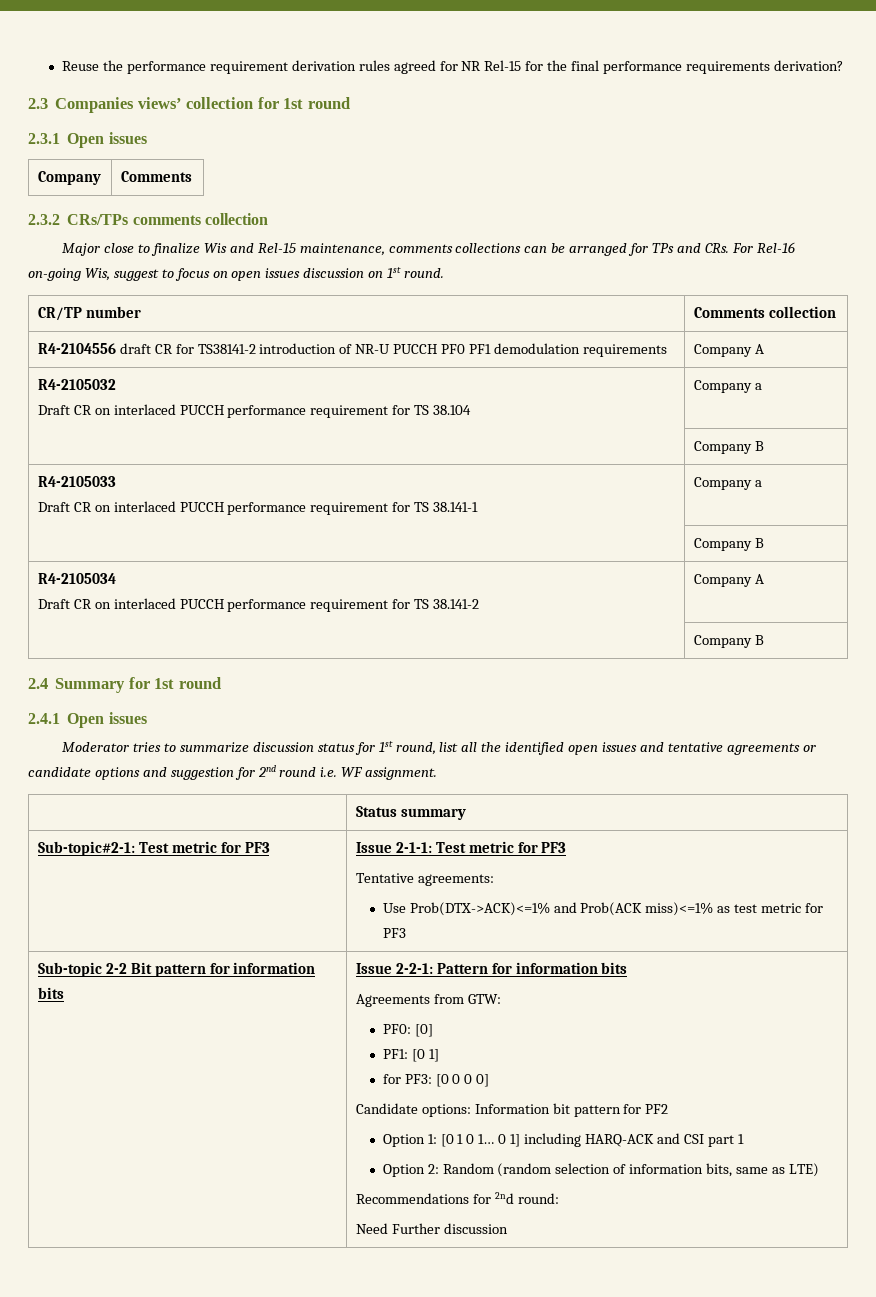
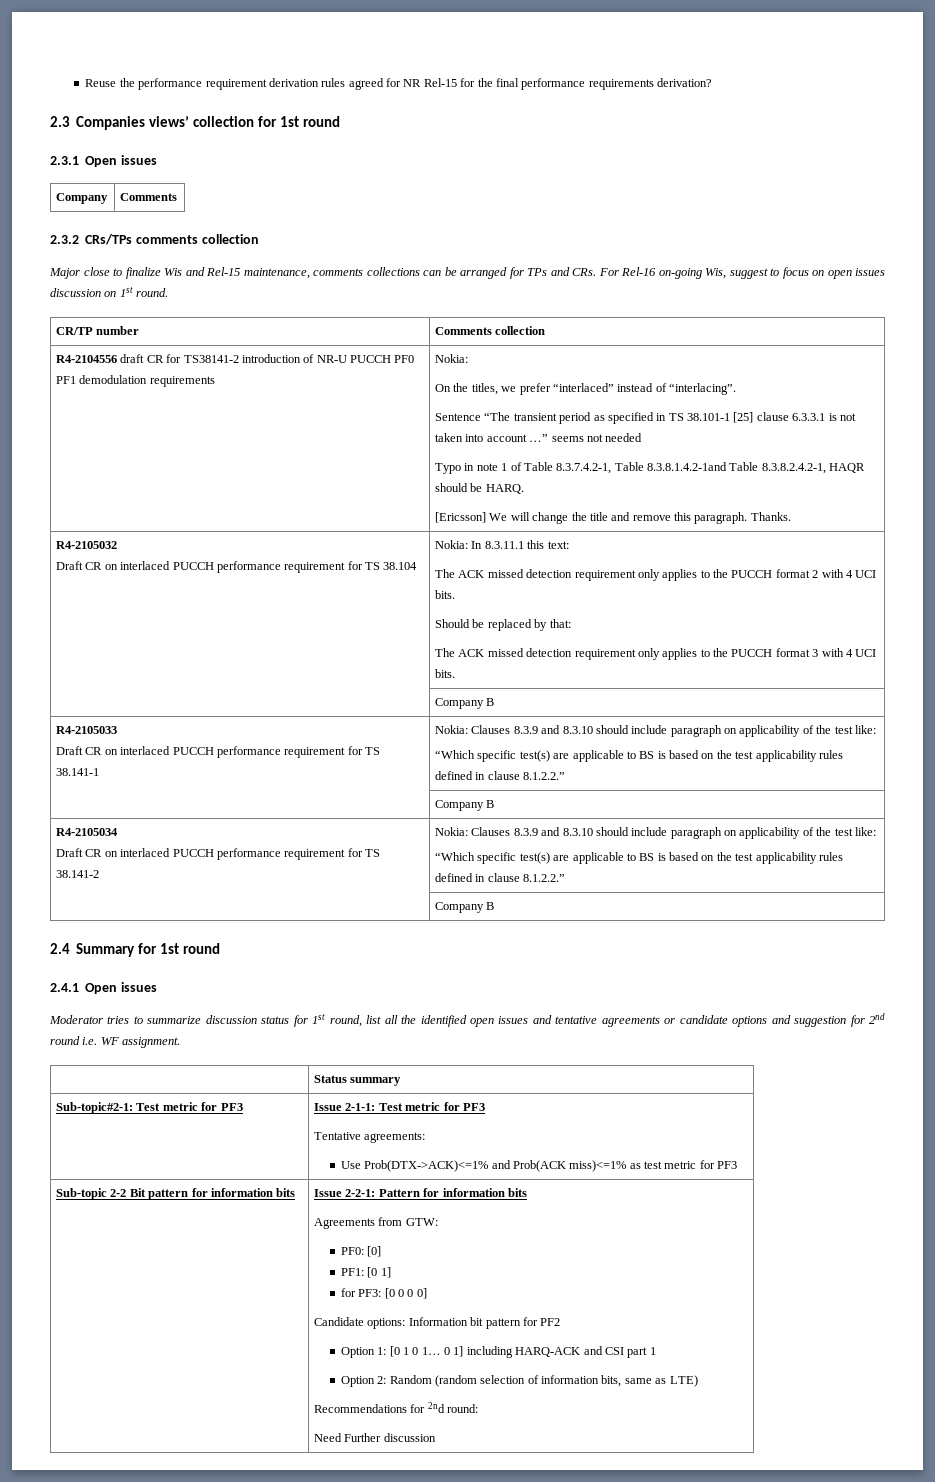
- R4-2104556 draft CR for TS38141-2 introduction of NR-U PUCCH PF0 PF1 demodulation requirements | Company A
+ R4-2104556 draft CR for TS38141-2 introduction of NR-U PUCCH PF0 PF1 demodulation requirements | Nokia:
+ On the titles, we prefer “interlaced” instead of “interlacing”.
+ Sentence “The transient period as specified in TS 38.101-1 [25] clause 6.3.3.1 is not taken into account …” seems not needed
+ Typo in note 1 of Table 8.3.7.4.2-1, Table 8.3.8.1.4.2-1and Table 8.3.8.2.4.2-1, HAQR should be HARQ.
+ [Ericsson] We will change the title and remove this paragraph. Thanks.
- Draft CR on interlaced PUCCH performance requirement for TS 38.104 | Company a
+ Draft CR on interlaced PUCCH performance requirement for TS 38.104 | Nokia: In 8.3.11.1 this text:
+ The ACK missed detection requirement only applies to the PUCCH format 2 with 4 UCI bits.
+ Should be replaced by that:
+ The ACK missed detection requirement only applies to the PUCCH format 3 with 4 UCI bits.
- Draft CR on interlaced PUCCH performance requirement for TS 38.141-1 | Company a
+ Draft CR on interlaced PUCCH performance requirement for TS 38.141-1 | Nokia: Clauses 8.3.9 and 8.3.10 should include paragraph on applicability of the test like:
+ “Which specific test(s) are applicable to BS is based on the test applicability rules defined in clause 8.1.2.2.”
- Draft CR on interlaced PUCCH performance requirement for TS 38.141-2 | Company A
+ Draft CR on interlaced PUCCH performance requirement for TS 38.141-2 | Nokia: Clauses 8.3.9 and 8.3.10 should include paragraph on applicability of the test like:
+ “Which specific test(s) are applicable to BS is based on the test applicability rules defined in clause 8.1.2.2.”

